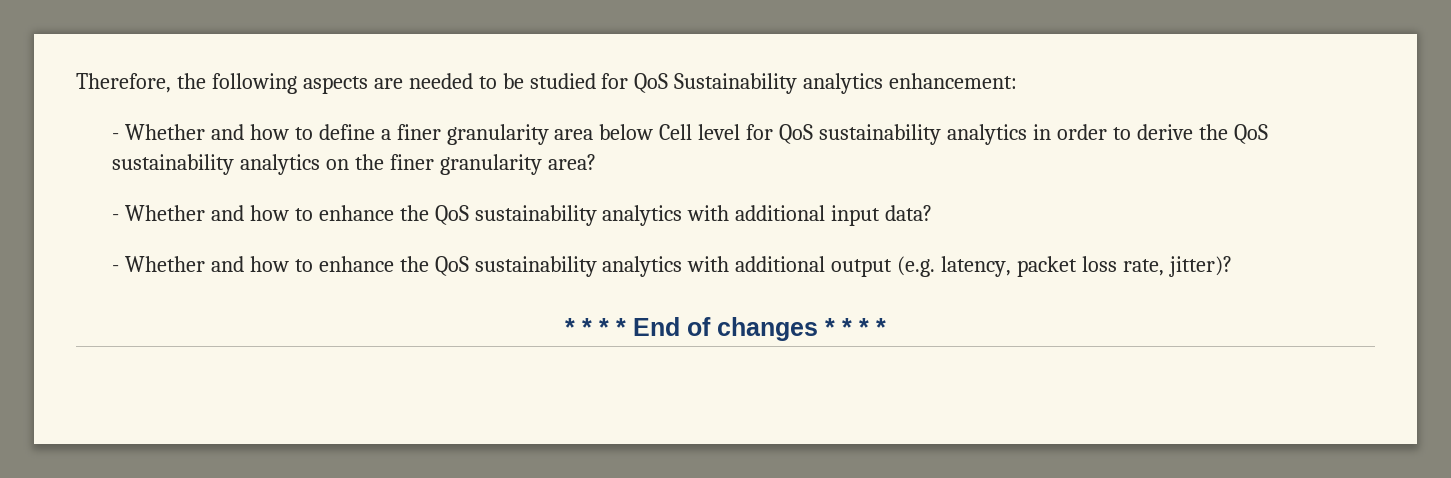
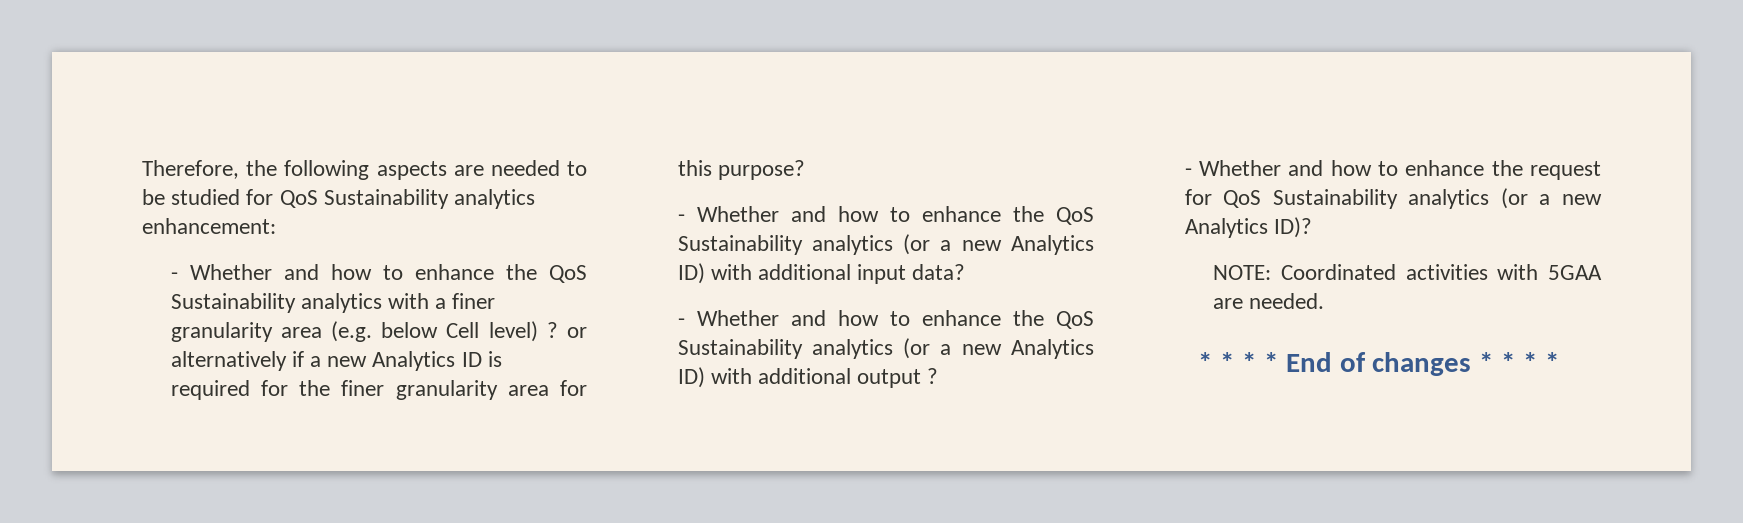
- - Whether and how to define a finer granularity area below Cell level for QoS sustainability analytics in order to derive the QoS sustainability analytics on the finer granularity area?
- - Whether and how to enhance the QoS sustainability analytics with additional input data?
+ - Whether and how to enhance the QoS Sustainability analytics with a finer granularity area (e.g. below Cell level) ? or alternatively if a new Analytics ID is required for the finer granularity area for this purpose?
+ - Whether and how to enhance the QoS Sustainability analytics (or a new Analytics ID) with additional input data?
- - Whether and how to enhance the QoS sustainability analytics with additional output (e.g. latency, packet loss rate, jitter)?
+ - Whether and how to enhance the QoS Sustainability analytics (or a new Analytics ID) with additional output ?
+ - Whether and how to enhance the request for QoS Sustainability analytics (or a new Analytics ID)?
+ NOTE: Coordinated activities with 5GAA are needed.

